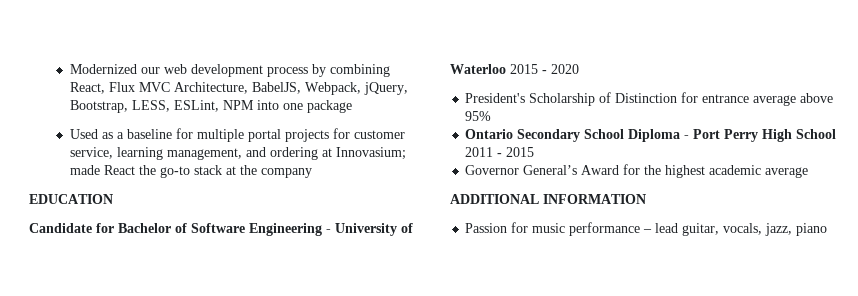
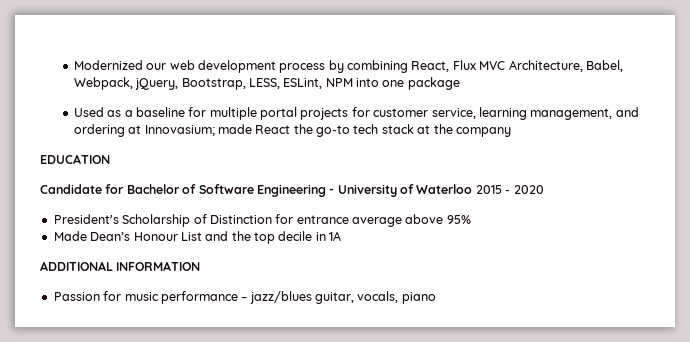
- Modernized our web development process by combining React, Flux MVC Architecture, BabelJS, Webpack, jQuery, Bootstrap, LESS, ESLint, NPM into one package
+ Modernized our web development process by combining React, Flux MVC Architecture, Babel, Webpack, jQuery, Bootstrap, LESS, ESLint, NPM into one package
- Used as a baseline for multiple portal projects for customer service, learning management, and ordering at Innovasium; made React the go-to stack at the company
+ Used as a baseline for multiple portal projects for customer service, learning management, and ordering at Innovasium; made React the go-to tech stack at the company
- Ontario Secondary School Diploma - Port Perry High School 2011 - 2015
- Governor General’s Award for the highest academic average
+ Made Dean’s Honour List and the top decile in 1A
- Passion for music performance – lead guitar, vocals, jazz, piano
+ Passion for music performance – jazz/blues guitar, vocals, piano

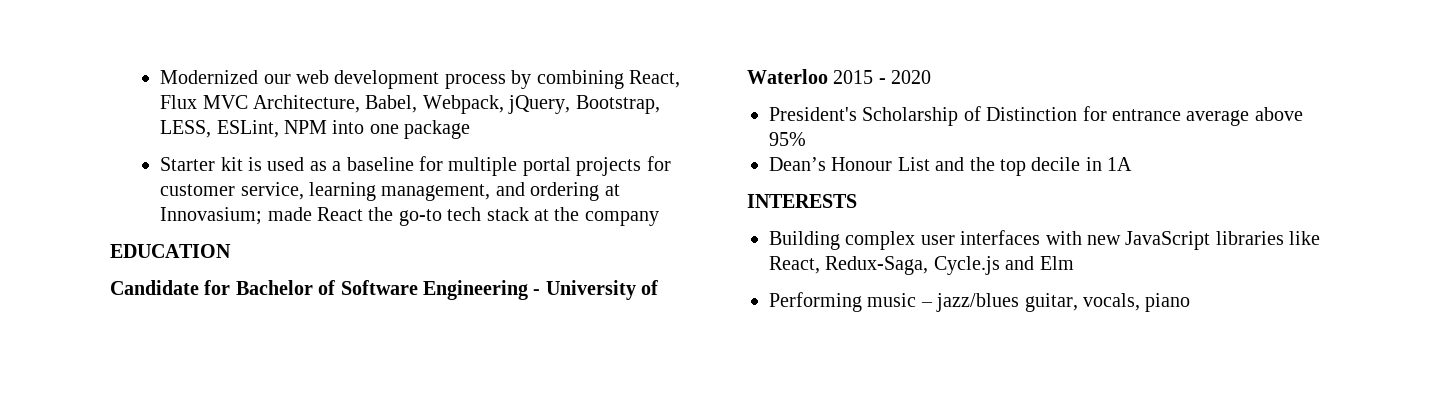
- Used as a baseline for multiple portal projects for customer service, learning management, and ordering at Innovasium; made React the go-to tech stack at the company
+ Starter kit is used as a baseline for multiple portal projects for customer service, learning management, and ordering at Innovasium; made React the go-to tech stack at the company
- Made Dean’s Honour List and the top decile in 1A
+ Dean’s Honour List and the top decile in 1A
- ADDITIONAL INFORMATION
- Passion for music performance – jazz/blues guitar, vocals, piano
+ INTERESTS
+ Building complex user interfaces with new JavaScript libraries like React, Redux-Saga, Cycle.js and Elm
+ Performing music – jazz/blues guitar, vocals, piano

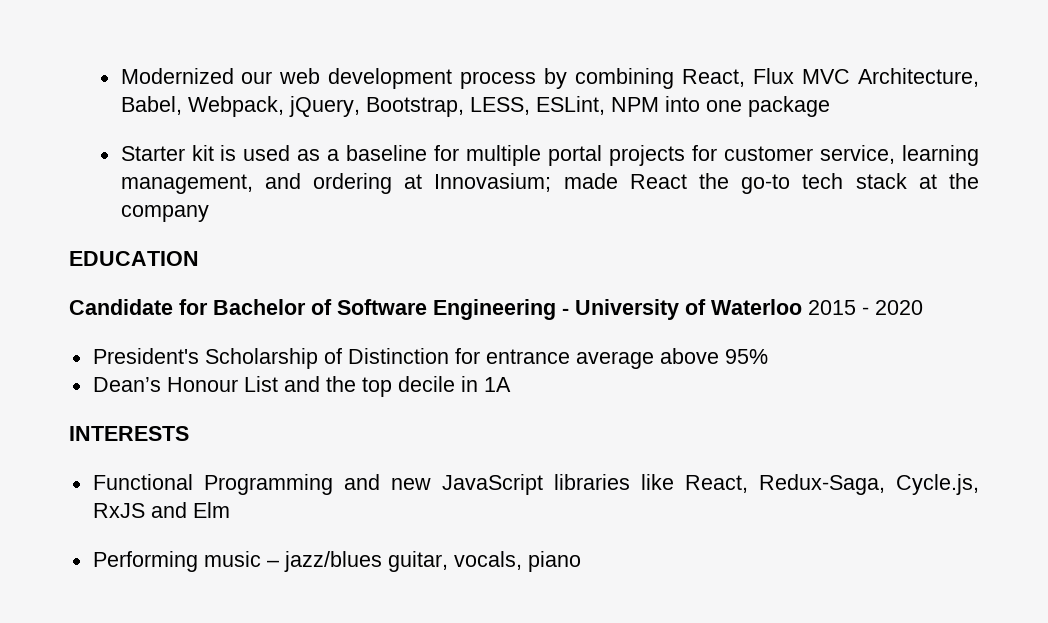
- Building complex user interfaces with new JavaScript libraries like React, Redux-Saga, Cycle.js and Elm
+ Functional Programming and new JavaScript libraries like React, Redux-Saga, Cycle.js, RxJS and Elm

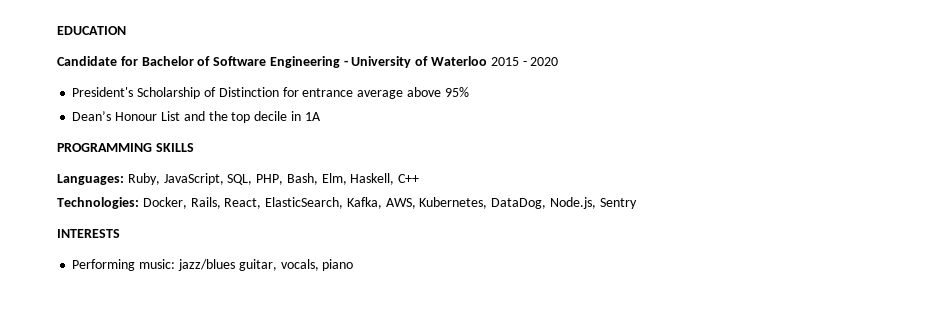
- Modernized our web development process by combining React, Flux MVC Architecture, Babel, Webpack, jQuery, Bootstrap, LESS, ESLint, NPM into one package
- Starter kit is used as a baseline for multiple portal projects for customer service, learning management, and ordering at Innovasium; made React the go-to tech stack at the company
+ PROGRAMMING SKILLS
+ Languages: Ruby, JavaScript, SQL, PHP, Bash, Elm, Haskell, C++
+ Technologies: Docker, Rails, React, ElasticSearch, Kafka, AWS, Kubernetes, DataDog, Node.js, Sentry
  INTERESTS
- Functional Programming and new JavaScript libraries like React, Redux-Saga, Cycle.js, RxJS and Elm
- Performing music – jazz/blues guitar, vocals, piano
+ Performing music: jazz/blues guitar, vocals, piano

